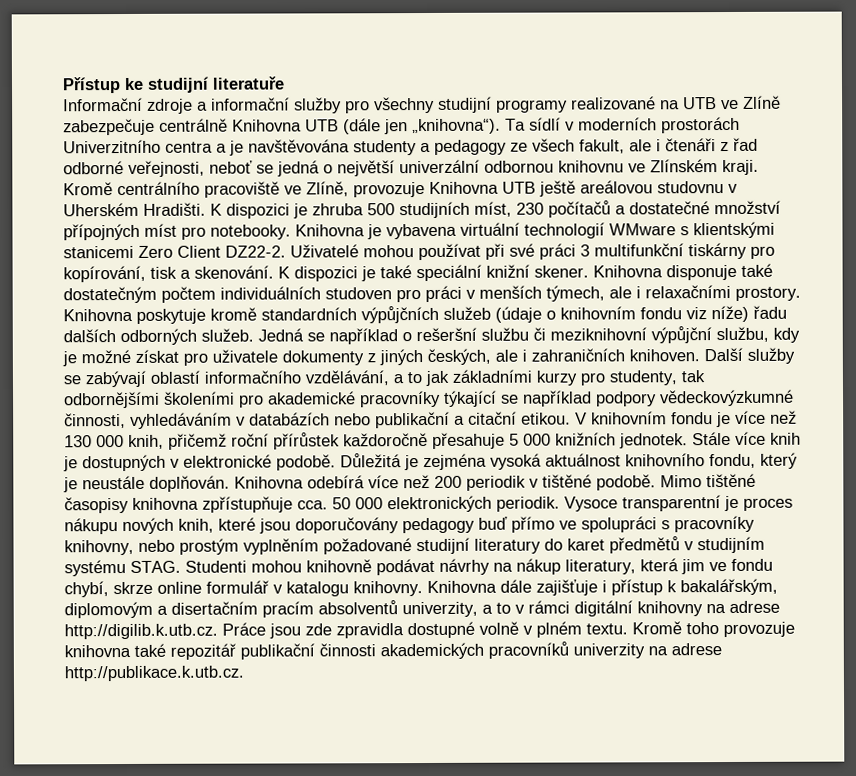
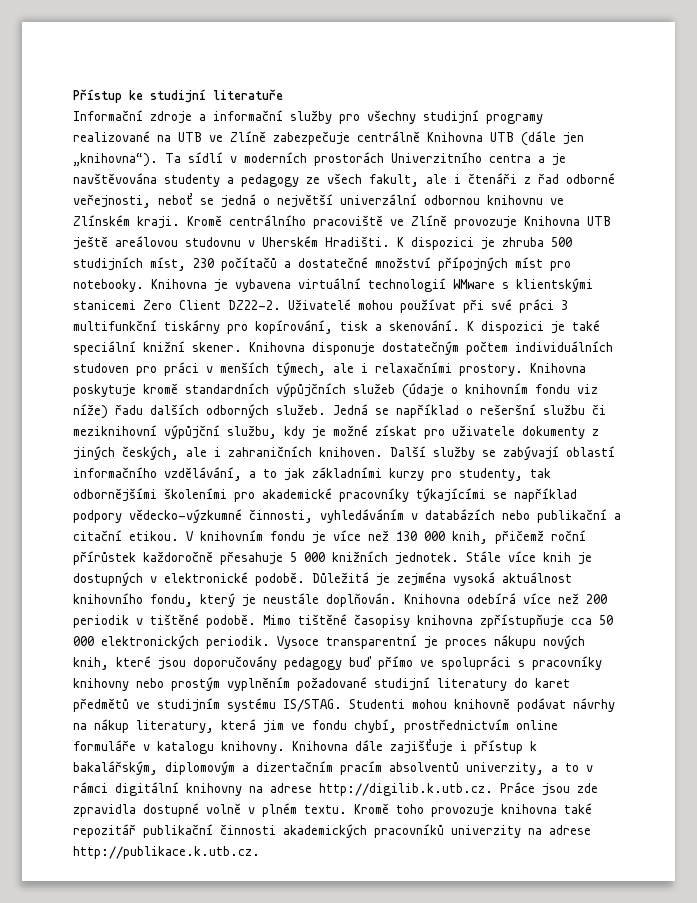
- Kromě centrálního pracoviště ve Zlíně, provozuje Knihovna UTB ještě areálovou studovnu v Uherském Hradišti.
+ Kromě centrálního pracoviště ve Zlíně provozuje Knihovna UTB ještě areálovou studovnu v Uherském Hradišti.
- Knihovna disponuje také dostatečným počtem individuálních studoven pro práci v menších týmech, ale i relaxačními prostory.
+ Knihovna disponuje dostatečným počtem individuálních studoven pro práci v menších týmech, ale i relaxačními prostory.
- Další služby se zabývají oblastí informačního vzdělávání, a to jak základními kurzy pro studenty, tak odbornějšími školeními pro akademické pracovníky týkající se například podpory vědeckovýzkumné činnosti, vyhledáváním v databázích nebo publikační a citační etikou.
+ Další služby se zabývají oblastí informačního vzdělávání, a to jak základními kurzy pro studenty, tak odbornějšími školeními pro akademické pracovníky týkajícími se například podpory vědecko-výzkumné činnosti, vyhledáváním v databázích nebo publikační a citační etikou.
- Mimo tištěné časopisy knihovna zpřístupňuje cca. 50 000 elektronických periodik.
+ Mimo tištěné časopisy knihovna zpřístupňuje cca 50 000 elektronických periodik.
- Vysoce transparentní je proces nákupu nových knih, které jsou doporučovány pedagogy buď přímo ve spolupráci s pracovníky knihovny, nebo prostým vyplněním požadované studijní literatury do karet předmětů v studijním systému STAG.
+ Vysoce transparentní je proces nákupu nových knih, které jsou doporučovány pedagogy buď přímo ve spolupráci s pracovníky knihovny nebo prostým vyplněním požadované studijní literatury do karet předmětů ve studijním systému IS/STAG.
- Studenti mohou knihovně podávat návrhy na nákup literatury, která jim ve fondu chybí, skrze online formulář v katalogu knihovny.
+ Studenti mohou knihovně podávat návrhy na nákup literatury, která jim ve fondu chybí, prostřednictvím online formuláře v katalogu knihovny.
- Knihovna dále zajišťuje i přístup k bakalářským, diplomovým a disertačním pracím absolventů univerzity, a to v rámci digitální knihovny na adrese http://digilib.k.utb.cz. Práce jsou zde zpravidla dostupné volně v plném textu.
+ Knihovna dále zajišťuje i přístup k bakalářským, diplomovým a dizertačním pracím absolventů univerzity, a to v rámci digitální knihovny na adrese http://digilib.k.utb.cz. Práce jsou zde zpravidla dostupné volně v plném textu.

